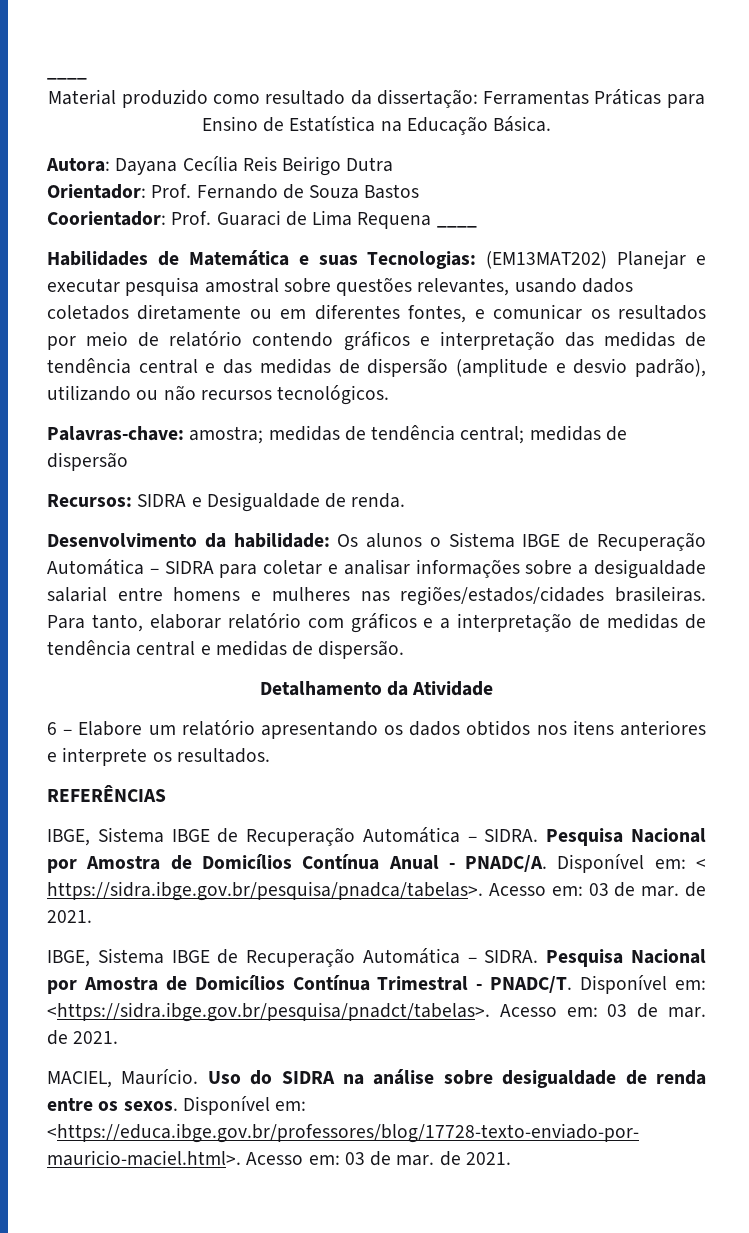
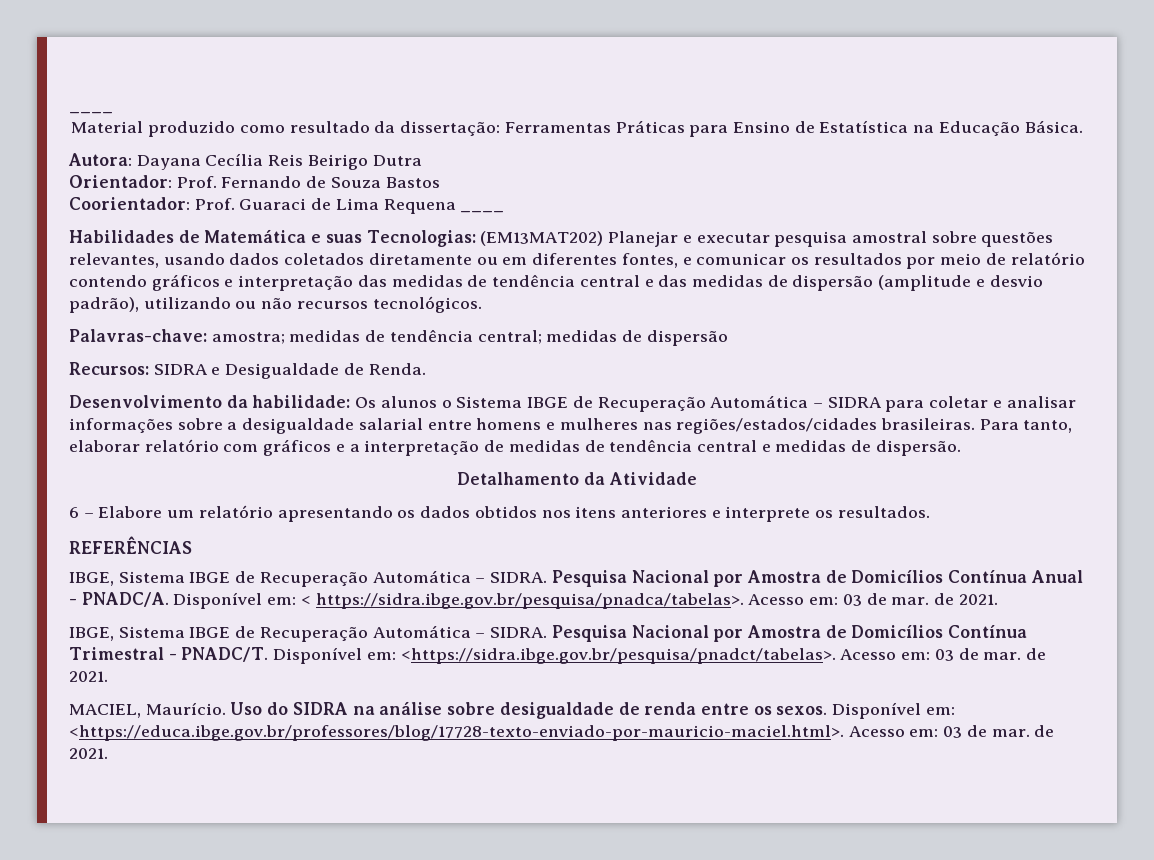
- Recursos: SIDRA e Desigualdade de renda.
+ Recursos: SIDRA e Desigualdade de Renda.

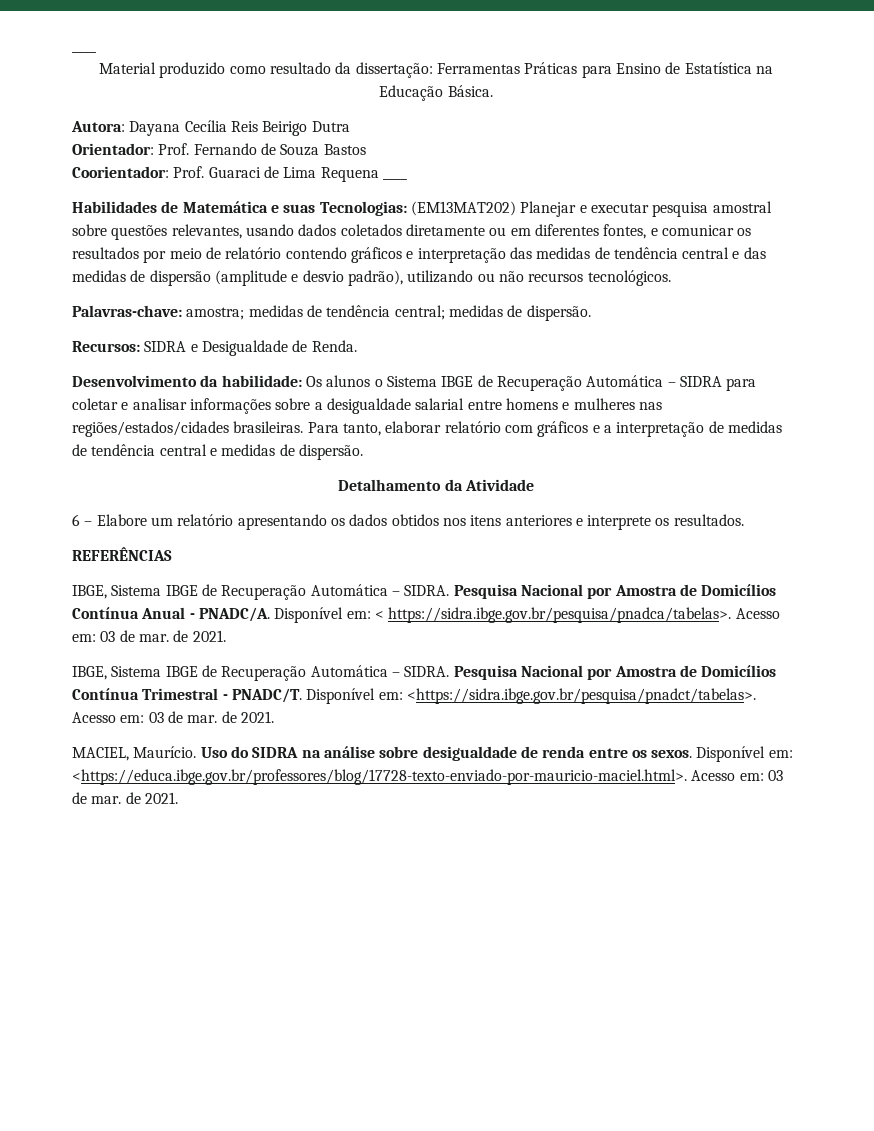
- Palavras-chave: amostra; medidas de tendência central; medidas de dispersão
+ Palavras-chave: amostra; medidas de tendência central; medidas de dispersão.

